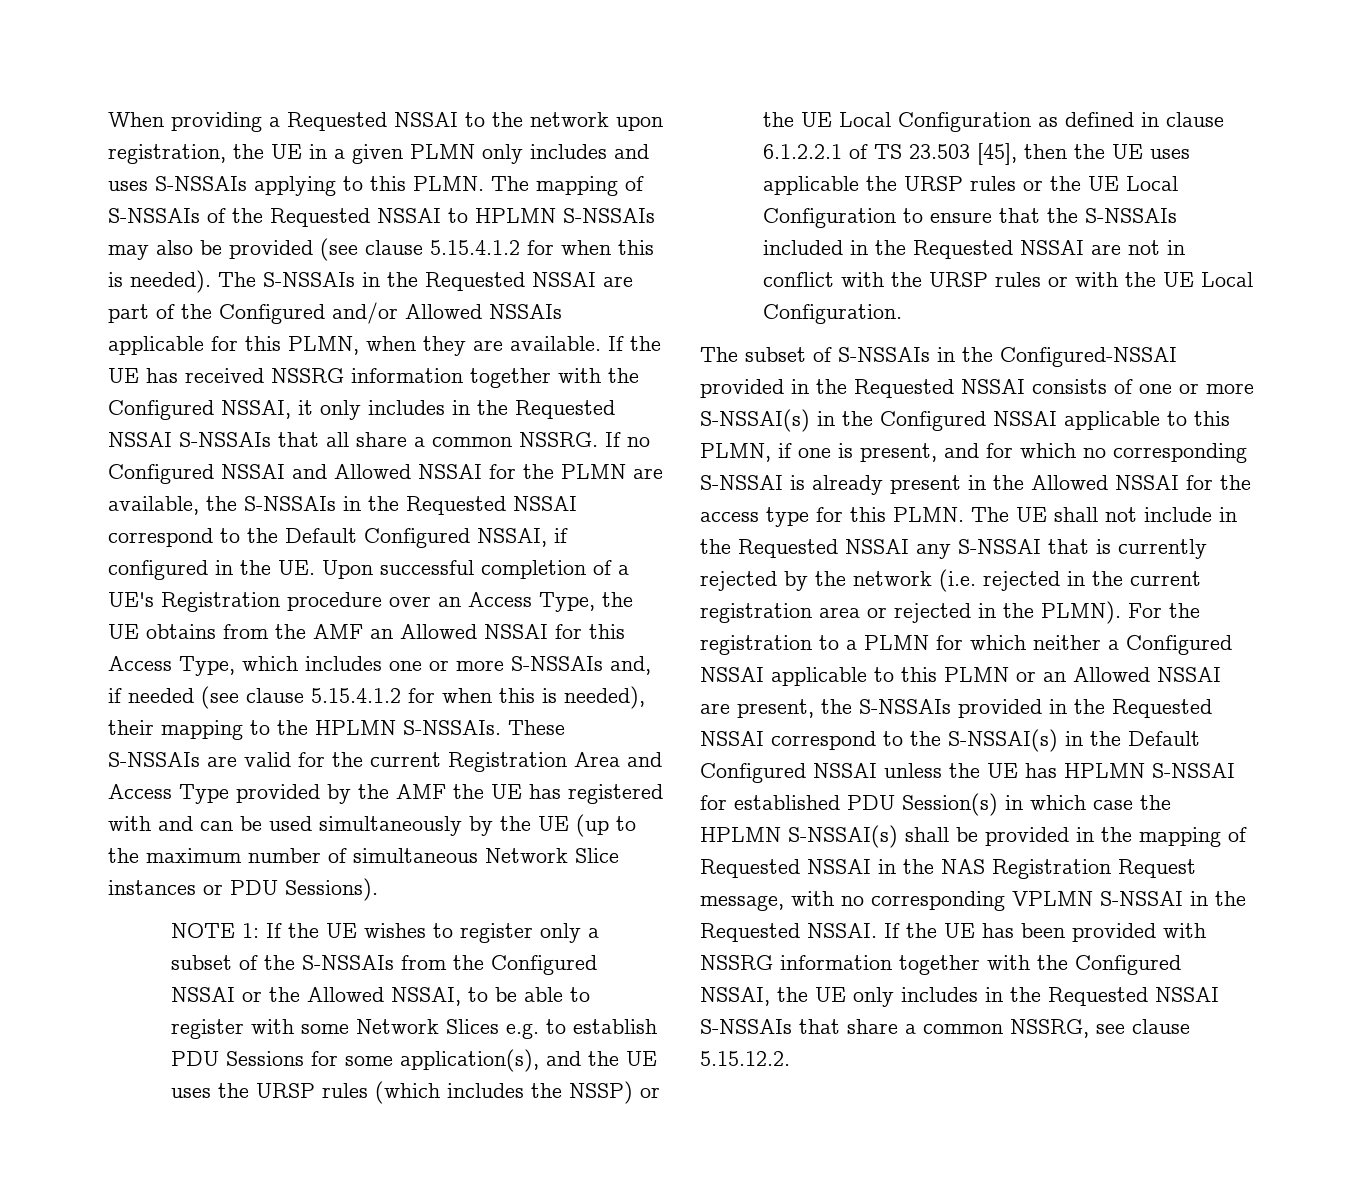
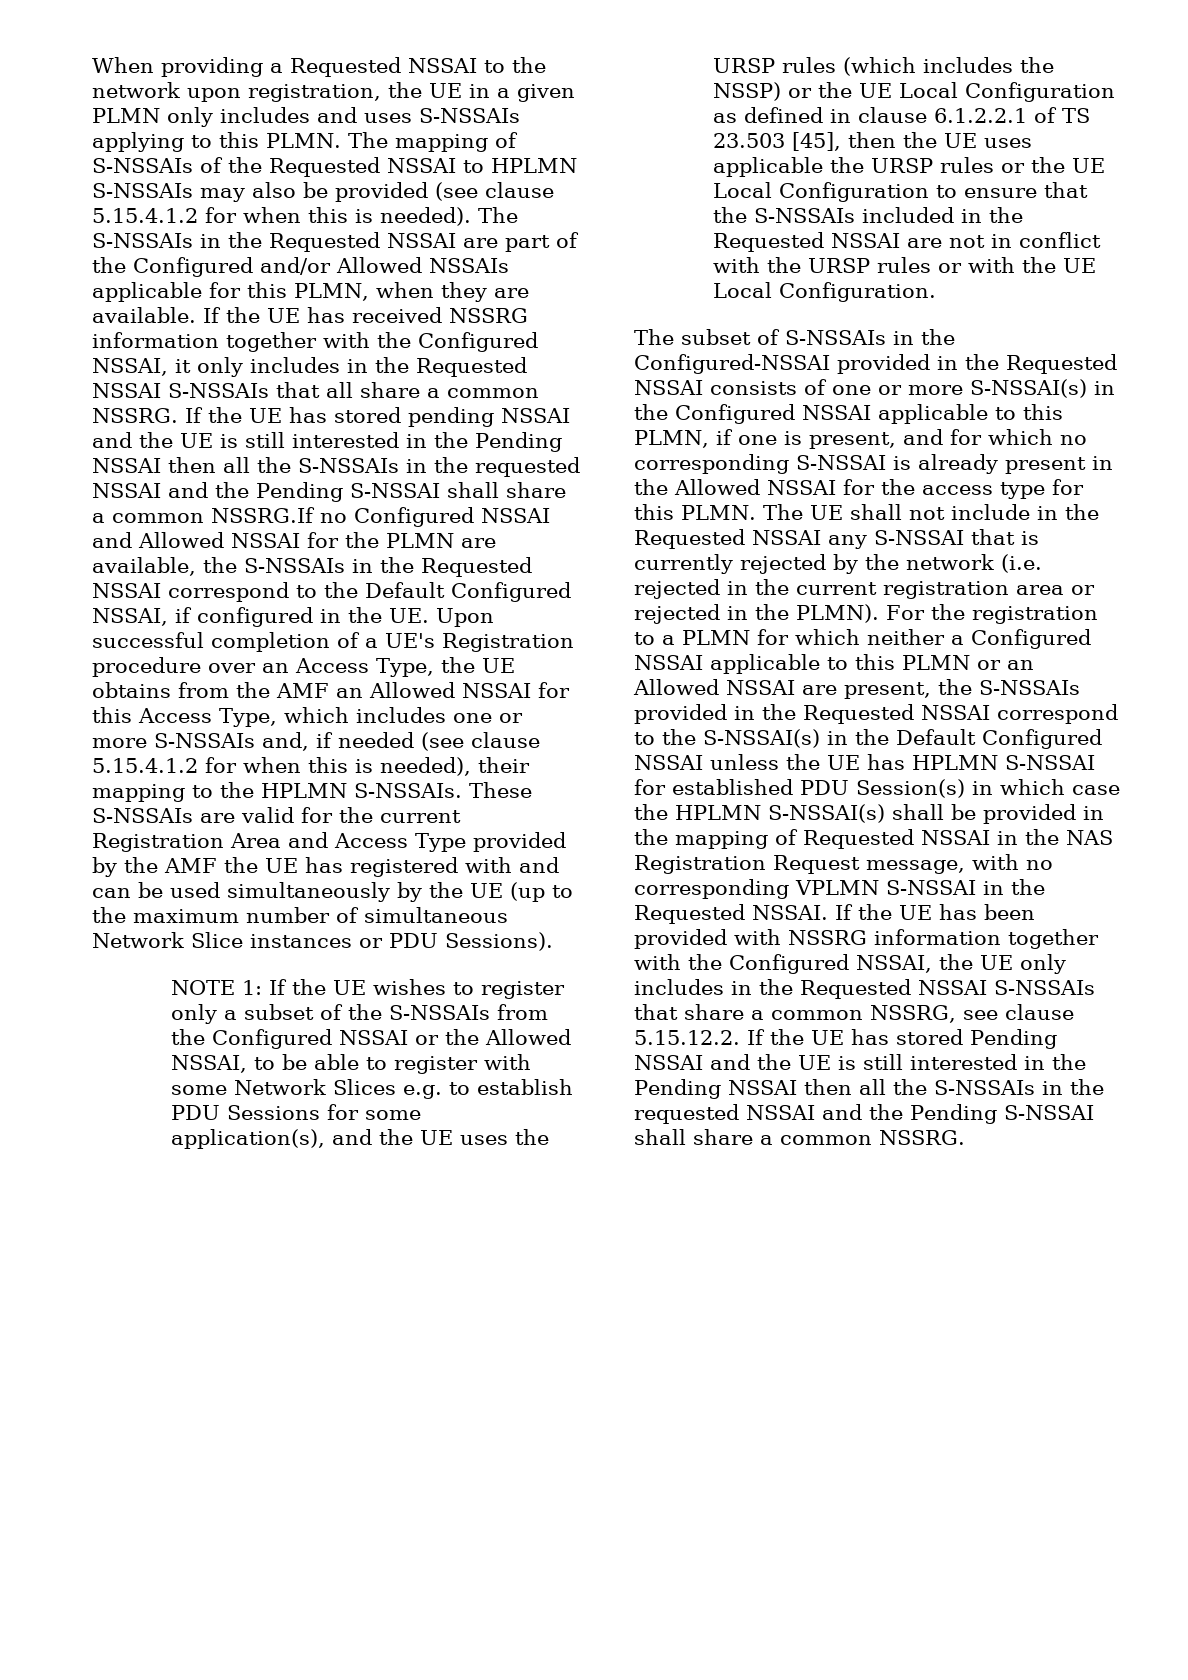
- If no Configured NSSAI and Allowed NSSAI for the PLMN are available, the S-NSSAIs in the Requested NSSAI correspond to the Default Configured NSSAI, if configured in the UE. Upon successful completion of a UE's Registration procedure over an Access Type, the UE obtains from the AMF an Allowed NSSAI for this Access Type, which includes one or more S-NSSAIs and, if needed (see clause 5.15.4.1.2 for when this is needed), their mapping to the HPLMN S-NSSAIs.
+ If the UE has stored pending NSSAI and the UE is still interested in the Pending NSSAI then all the S-NSSAIs in the requested NSSAI and the Pending S-NSSAI shall share a common NSSRG.If no Configured NSSAI and Allowed NSSAI for the PLMN are available, the S-NSSAIs in the Requested NSSAI correspond to the Default Configured NSSAI, if configured in the UE. Upon successful completion of a UE's Registration procedure over an Access Type, the UE obtains from the AMF an Allowed NSSAI for this Access Type, which includes one or more S-NSSAIs and, if needed (see clause 5.15.4.1.2 for when this is needed), their mapping to the HPLMN S-NSSAIs.
- If the UE has been provided with NSSRG information together with the Configured NSSAI, the UE only includes in the Requested NSSAI S-NSSAIs that share a common NSSRG, see clause 5.15.12.2.
+ If the UE has been provided with NSSRG information together with the Configured NSSAI, the UE only includes in the Requested NSSAI S-NSSAIs that share a common NSSRG, see clause 5.15.12.2. If the UE has stored Pending NSSAI and the UE is still interested in the Pending NSSAI then all the S-NSSAIs in the requested NSSAI and the Pending S-NSSAI shall share a common NSSRG.

